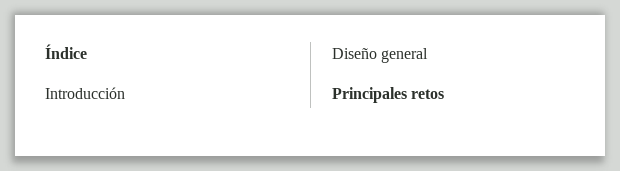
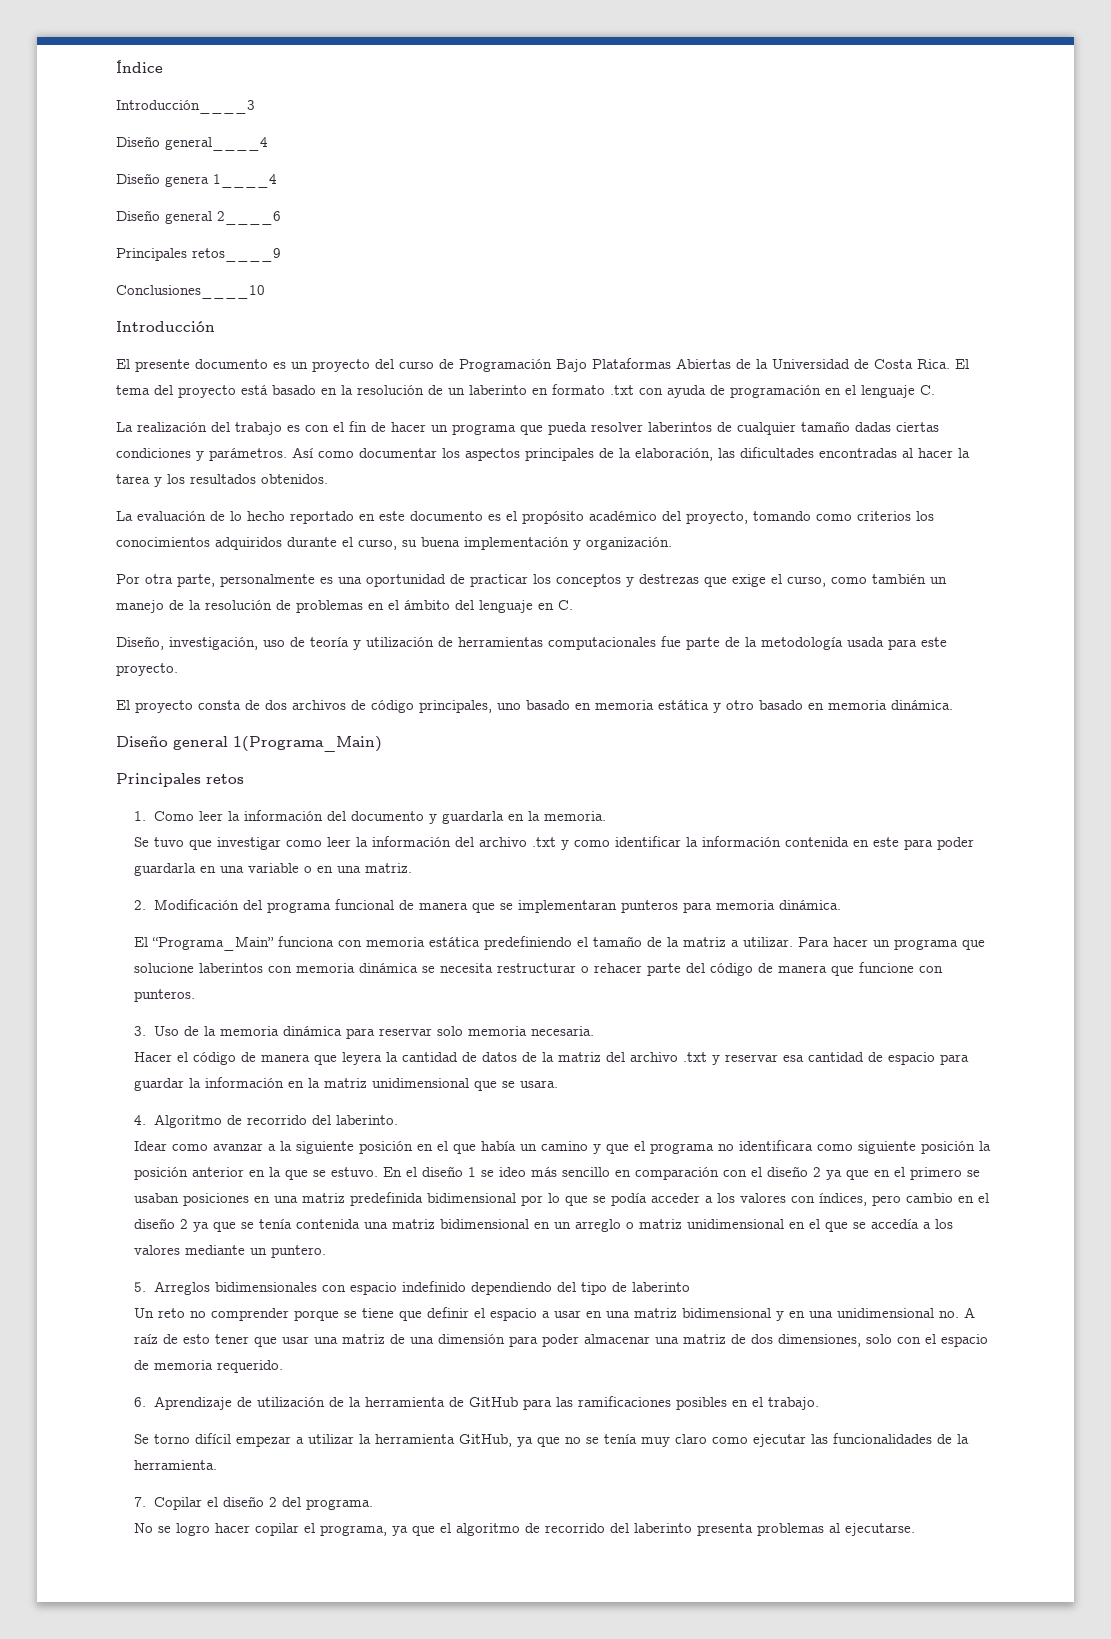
+ Introducción____3
+ Diseño general____4
+ Diseño genera 1____4
+ Diseño general 2____6
+ Principales retos____9
+ Conclusiones____10
  Introducción
- Diseño general
+ El presente documento es un proyecto del curso de Programación Bajo Plataformas Abiertas de la Universidad de Costa Rica. El tema del proyecto está basado en la resolución de un laberinto en formato .txt con ayuda de programación en el lenguaje C.
+ La realización del trabajo es con el fin de hacer un programa que pueda resolver laberintos de cualquier tamaño dadas ciertas condiciones y parámetros. Así como documentar los aspectos principales de la elaboración, las dificultades encontradas al hacer la tarea y los resultados obtenidos.
+ La evaluación de lo hecho reportado en este documento es el propósito académico del proyecto, tomando como criterios los conocimientos adquiridos durante el curso, su buena implementación y organización.
+ Por otra parte, personalmente es una oportunidad de practicar los conceptos y destrezas que exige el curso, como también un manejo de la resolución de problemas en el ámbito del lenguaje en C.
+ Diseño, investigación, uso de teoría y utilización de herramientas computacionales fue parte de la metodología usada para este proyecto.
+ El proyecto consta de dos archivos de código principales, uno basado en memoria estática y otro basado en memoria dinámica.
+ Diseño general 1(Programa_Main)
+ 1. Como leer la información del documento y guardarla en la memoria.
+ Se tuvo que investigar como leer la información del archivo .txt y como identificar la información contenida en este para poder guardarla en una variable o en una matriz.
+ 2. Modificación del programa funcional de manera que se implementaran punteros para memoria dinámica.
+ El “Programa_Main” funciona con memoria estática predefiniendo el tamaño de la matriz a utilizar. Para hacer un programa que solucione laberintos con memoria dinámica se necesita restructurar o rehacer parte del código de manera que funcione con punteros.
+ 3. Uso de la memoria dinámica para reservar solo memoria necesaria.
+ Hacer el código de manera que leyera la cantidad de datos de la matriz del archivo .txt y reservar esa cantidad de espacio para guardar la información en la matriz unidimensional que se usara.
+ 4. Algoritmo de recorrido del laberinto.
+ Idear como avanzar a la siguiente posición en el que había un camino y que el programa no identificara como siguiente posición la posición anterior en la que se estuvo. En el diseño 1 se ideo más sencillo en comparación con el diseño 2 ya que en el primero se usaban posiciones en una matriz predefinida bidimensional por lo que se podía acceder a los valores con índices, pero cambio en el diseño 2 ya que se tenía contenida una matriz bidimensional en un arreglo o matriz unidimensional en el que se accedía a los valores mediante un puntero.
+ 5. Arreglos bidimensionales con espacio indefinido dependiendo del tipo de laberinto
+ Un reto no comprender porque se tiene que definir el espacio a usar en una matriz bidimensional y en una unidimensional no. A raíz de esto tener que usar una matriz de una dimensión para poder almacenar una matriz de dos dimensiones, solo con el espacio de memoria requerido.
+ 6. Aprendizaje de utilización de la herramienta de GitHub para las ramificaciones posibles en el trabajo.
+ Se torno difícil empezar a utilizar la herramienta GitHub, ya que no se tenía muy claro como ejecutar las funcionalidades de la herramienta.
+ 7. Copilar el diseño 2 del programa.
+ No se logro hacer copilar el programa, ya que el algoritmo de recorrido del laberinto presenta problemas al ejecutarse.

